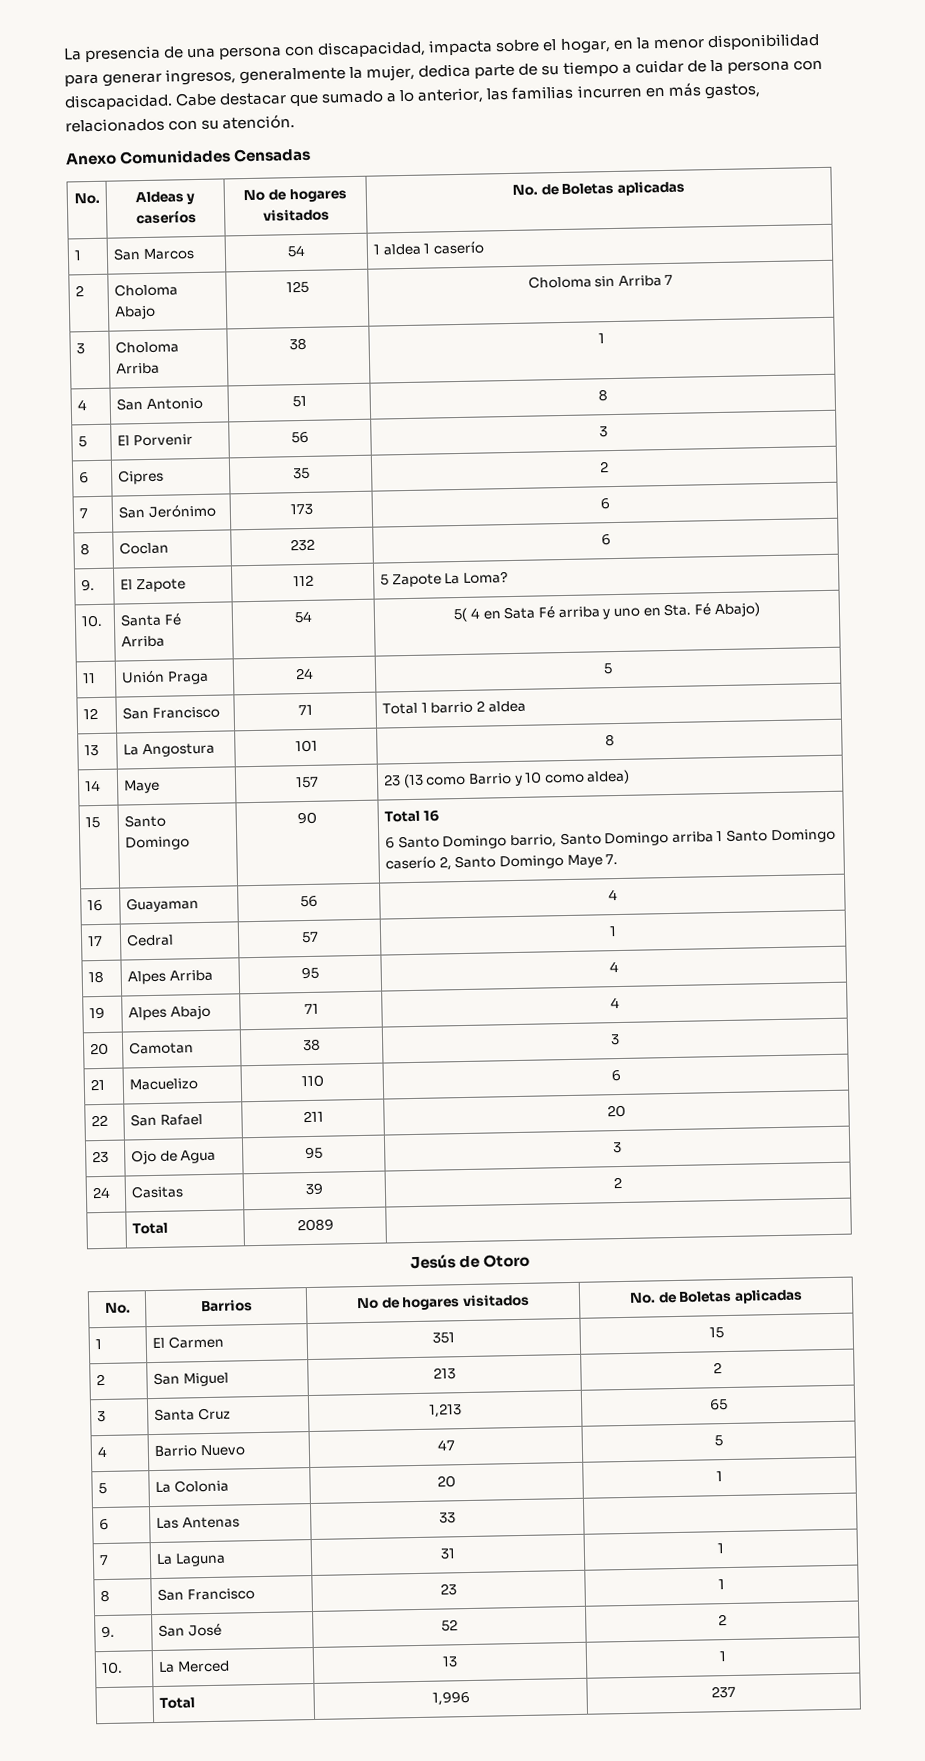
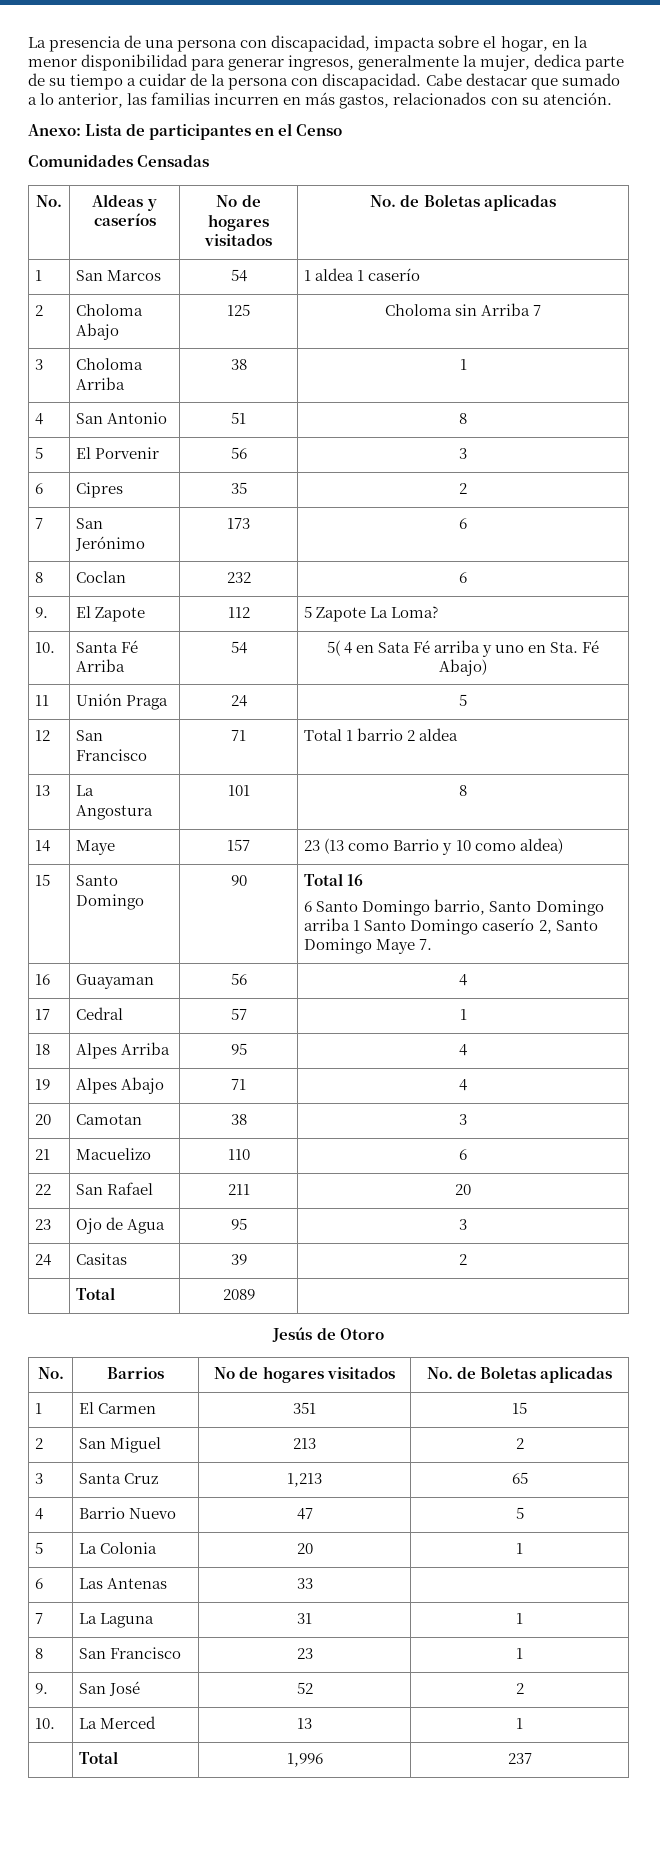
- Anexo Comunidades Censadas
+ Anexo: Lista de participantes en el Censo
+ Comunidades Censadas

